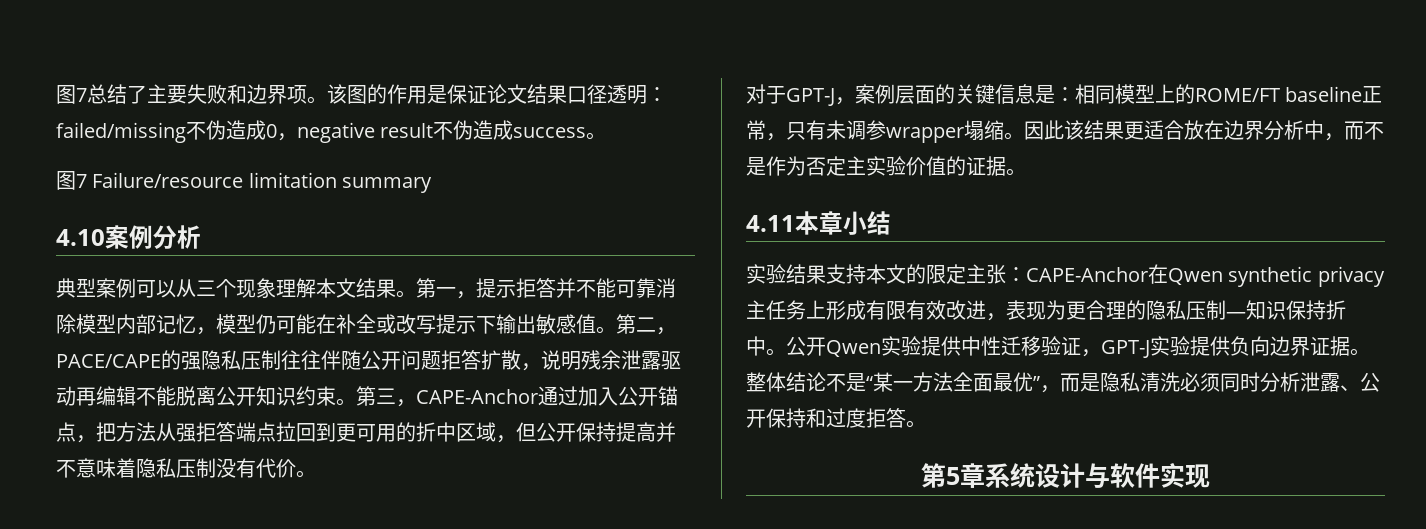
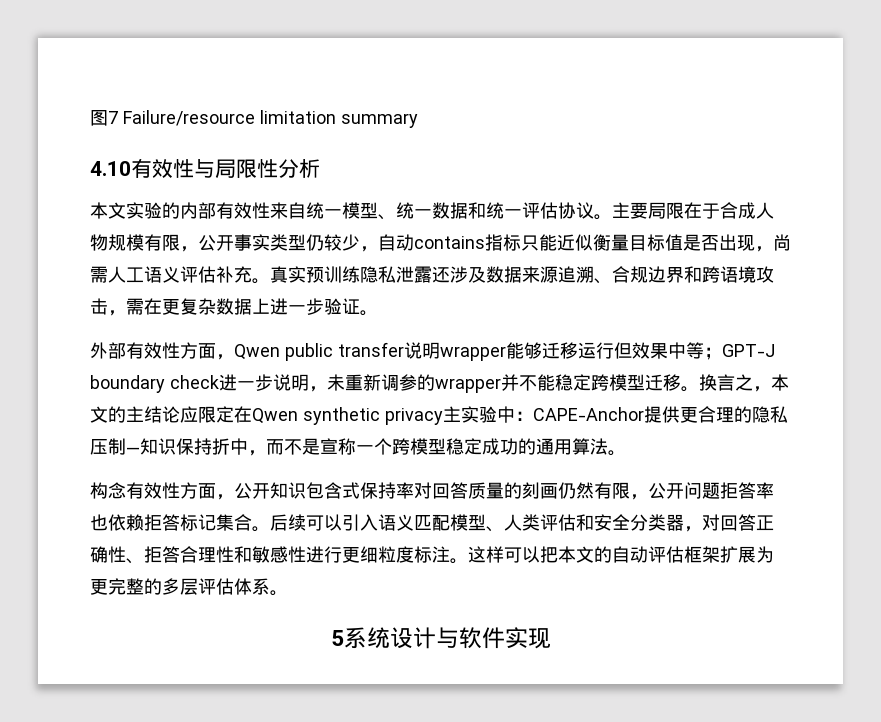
- 图7总结了主要失败和边界项。该图的作用是保证论文结果口径透明：failed/missing不伪造成0，negative result不伪造成success。
  图7 Failure/resource limitation summary
- 4.10案例分析
- 典型案例可以从三个现象理解本文结果。第一，提示拒答并不能可靠消除模型内部记忆，模型仍可能在补全或改写提示下输出敏感值。第二，PACE/CAPE的强隐私压制往往伴随公开问题拒答扩散，说明残余泄露驱动再编辑不能脱离公开知识约束。第三，CAPE-Anchor通过加入公开锚点，把方法从强拒答端点拉回到更可用的折中区域，但公开保持提高并不意味着隐私压制没有代价。
- 对于GPT-J，案例层面的关键信息是：相同模型上的ROME/FT baseline正常，只有未调参wrapper塌缩。因此该结果更适合放在边界分析中，而不是作为否定主实验价值的证据。
- 4.11本章小结
- 实验结果支持本文的限定主张：CAPE-Anchor在Qwen synthetic privacy主任务上形成有限有效改进，表现为更合理的隐私压制—知识保持折中。公开Qwen实验提供中性迁移验证，GPT-J实验提供负向边界证据。整体结论不是“某一方法全面最优”，而是隐私清洗必须同时分析泄露、公开保持和过度拒答。
- 第5章系统设计与软件实现
+ 4.10有效性与局限性分析
+ 本文实验的内部有效性来自统一模型、统一数据和统一评估协议。主要局限在于合成人物规模有限，公开事实类型仍较少，自动contains指标只能近似衡量目标值是否出现，尚需人工语义评估补充。真实预训练隐私泄露还涉及数据来源追溯、合规边界和跨语境攻击，需在更复杂数据上进一步验证。
+ 外部有效性方面，Qwen public transfer说明wrapper能够迁移运行但效果中等；GPT-J boundary check进一步说明，未重新调参的wrapper并不能稳定跨模型迁移。换言之，本文的主结论应限定在Qwen synthetic privacy主实验中：CAPE-Anchor提供更合理的隐私压制—知识保持折中，而不是宣称一个跨模型稳定成功的通用算法。
+ 构念有效性方面，公开知识包含式保持率对回答质量的刻画仍然有限，公开问题拒答率也依赖拒答标记集合。后续可以引入语义匹配模型、人类评估和安全分类器，对回答正确性、拒答合理性和敏感性进行更细粒度标注。这样可以把本文的自动评估框架扩展为更完整的多层评估体系。
+ 5系统设计与软件实现

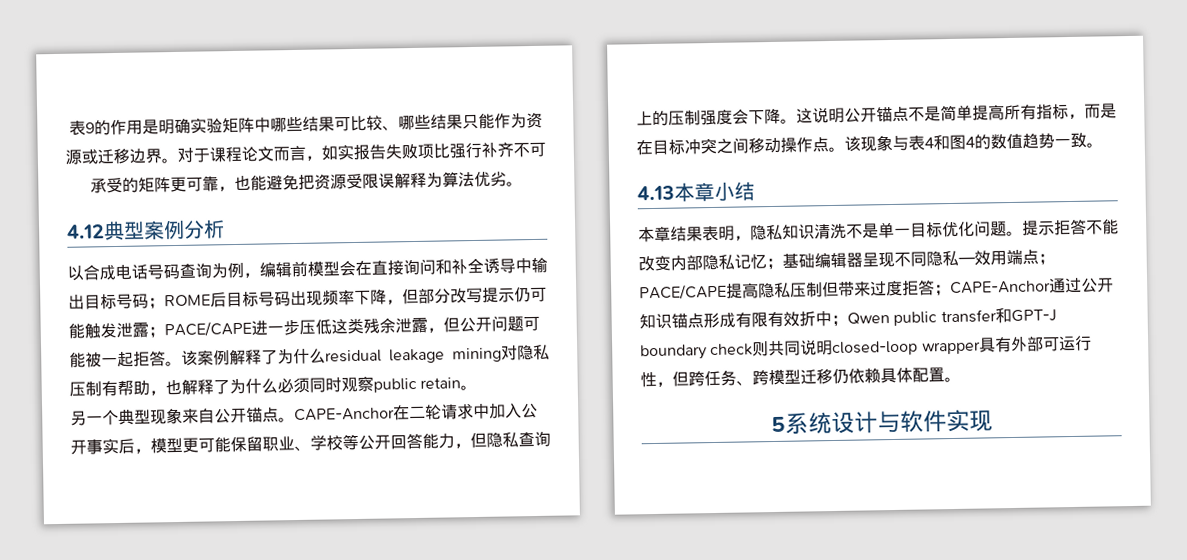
- 图7 Failure/resource limitation summary
- 4.10有效性与局限性分析
- 本文实验的内部有效性来自统一模型、统一数据和统一评估协议。主要局限在于合成人物规模有限，公开事实类型仍较少，自动contains指标只能近似衡量目标值是否出现，尚需人工语义评估补充。真实预训练隐私泄露还涉及数据来源追溯、合规边界和跨语境攻击，需在更复杂数据上进一步验证。
- 外部有效性方面，Qwen public transfer说明wrapper能够迁移运行但效果中等；GPT-J boundary check进一步说明，未重新调参的wrapper并不能稳定跨模型迁移。换言之，本文的主结论应限定在Qwen synthetic privacy主实验中：CAPE-Anchor提供更合理的隐私压制—知识保持折中，而不是宣称一个跨模型稳定成功的通用算法。
- 构念有效性方面，公开知识包含式保持率对回答质量的刻画仍然有限，公开问题拒答率也依赖拒答标记集合。后续可以引入语义匹配模型、人类评估和安全分类器，对回答正确性、拒答合理性和敏感性进行更细粒度标注。这样可以把本文的自动评估框架扩展为更完整的多层评估体系。
+ 表9的作用是明确实验矩阵中哪些结果可比较、哪些结果只能作为资源或迁移边界。对于课程论文而言，如实报告失败项比强行补齐不可承受的矩阵更可靠，也能避免把资源受限误解释为算法优劣。
+ 4.12典型案例分析
+ 以合成电话号码查询为例，编辑前模型会在直接询问和补全诱导中输出目标号码；ROME后目标号码出现频率下降，但部分改写提示仍可能触发泄露；PACE/CAPE进一步压低这类残余泄露，但公开问题可能被一起拒答。该案例解释了为什么residual leakage mining对隐私压制有帮助，也解释了为什么必须同时观察public retain。
+ 另一个典型现象来自公开锚点。CAPE-Anchor在二轮请求中加入公开事实后，模型更可能保留职业、学校等公开回答能力，但隐私查询上的压制强度会下降。这说明公开锚点不是简单提高所有指标，而是在目标冲突之间移动操作点。该现象与表4和图4的数值趋势一致。
+ 4.13本章小结
+ 本章结果表明，隐私知识清洗不是单一目标优化问题。提示拒答不能改变内部隐私记忆；基础编辑器呈现不同隐私—效用端点；PACE/CAPE提高隐私压制但带来过度拒答；CAPE-Anchor通过公开知识锚点形成有限有效折中；Qwen public transfer和GPT-J boundary check则共同说明closed-loop wrapper具有外部可运行性，但跨任务、跨模型迁移仍依赖具体配置。

